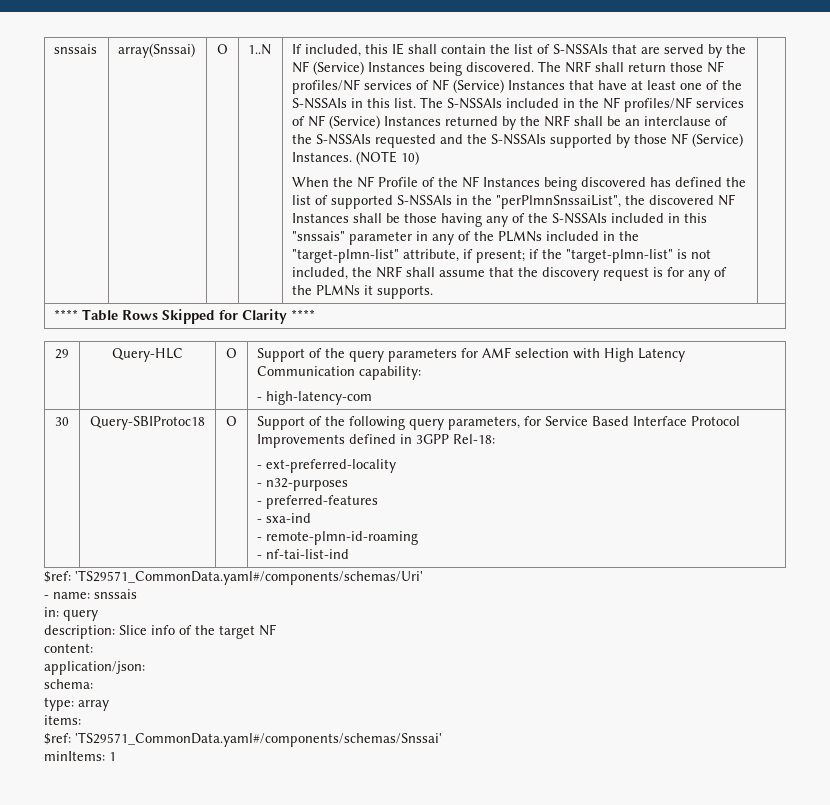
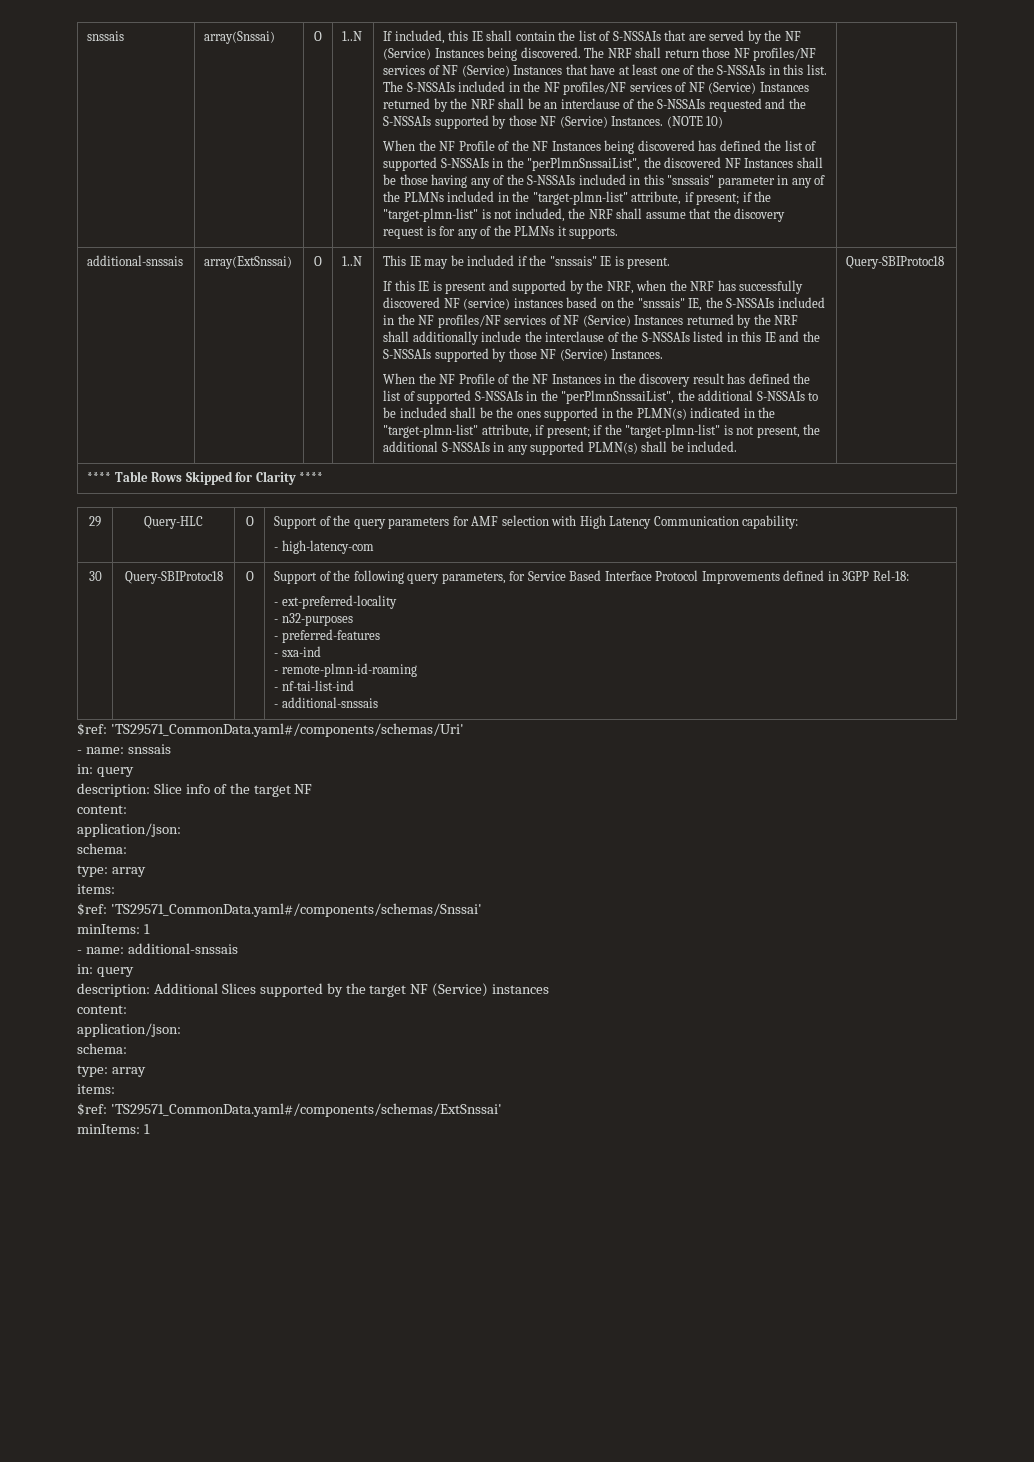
+ additional-snssais | array(ExtSnssai) | O | 1..N | This IE may be included if the "snssais" IE is present.
+ If this IE is present and supported by the NRF, when the NRF has successfully discovered NF (service) instances based on the "snssais" IE, the S-NSSAIs included in the NF profiles/NF services of NF (Service) Instances returned by the NRF shall additionally include the interclause of the S-NSSAIs listed in this IE and the S-NSSAIs supported by those NF (Service) Instances.
+ When the NF Profile of the NF Instances in the discovery result has defined the list of supported S-NSSAIs in the "perPlmnSnssaiList", the additional S-NSSAIs to be included shall be the ones supported in the PLMN(s) indicated in the "target-plmn-list" attribute, if present; if the "target-plmn-list" is not present, the additional S-NSSAIs in any supported PLMN(s) shall be included. | Query-SBIProtoc18
  30 | Query-SBIProtoc18 | O | Support of the following query parameters, for Service Based Interface Protocol Improvements defined in 3GPP Rel-18:
  - ext-preferred-locality
  - n32-purposes
  - preferred-features
  - sxa-ind
  - remote-plmn-id-roaming
  - nf-tai-list-ind
+ - additional-snssais
+ - name: additional-snssais
+ in: query
+ description: Additional Slices supported by the target NF (Service) instances
+ content:
+ application/json:
+ schema:
+ type: array
+ items:
+ $ref: 'TS29571_CommonData.yaml#/components/schemas/ExtSnssai'
+ minItems: 1

